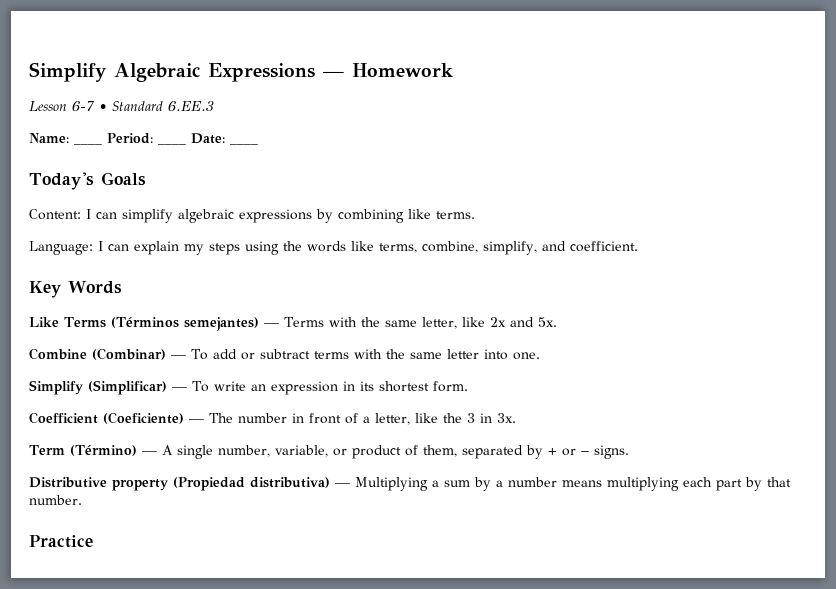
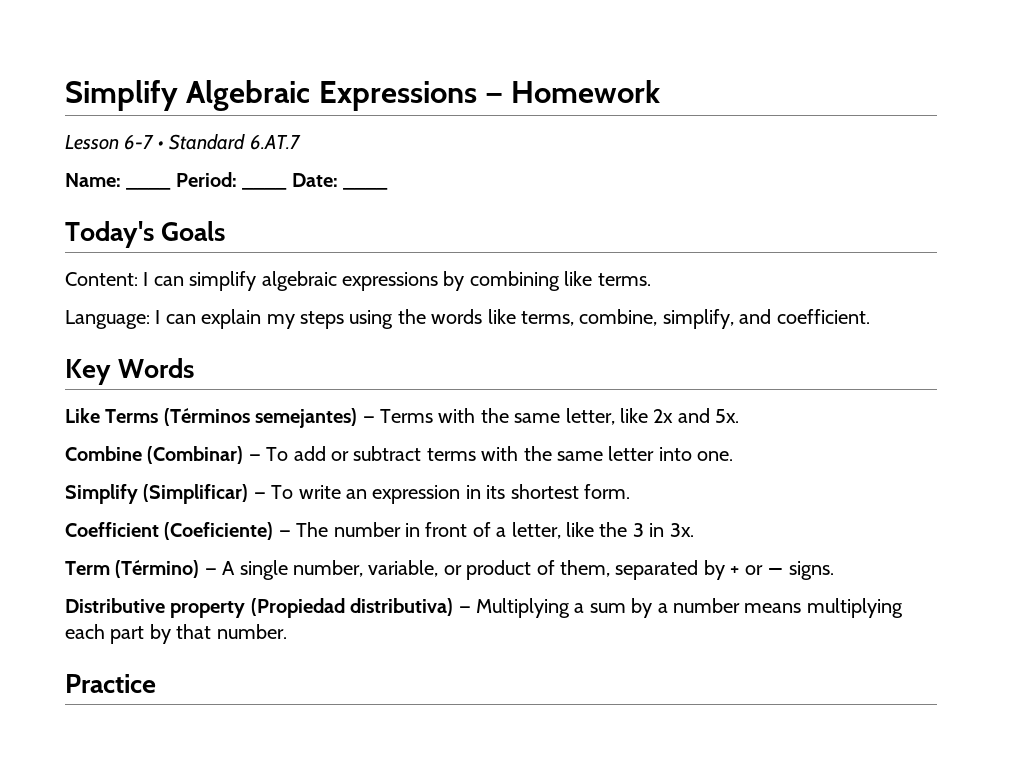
- Lesson 6-7 • Standard 6.EE.3
+ Lesson 6-7 • Standard 6.AT.7

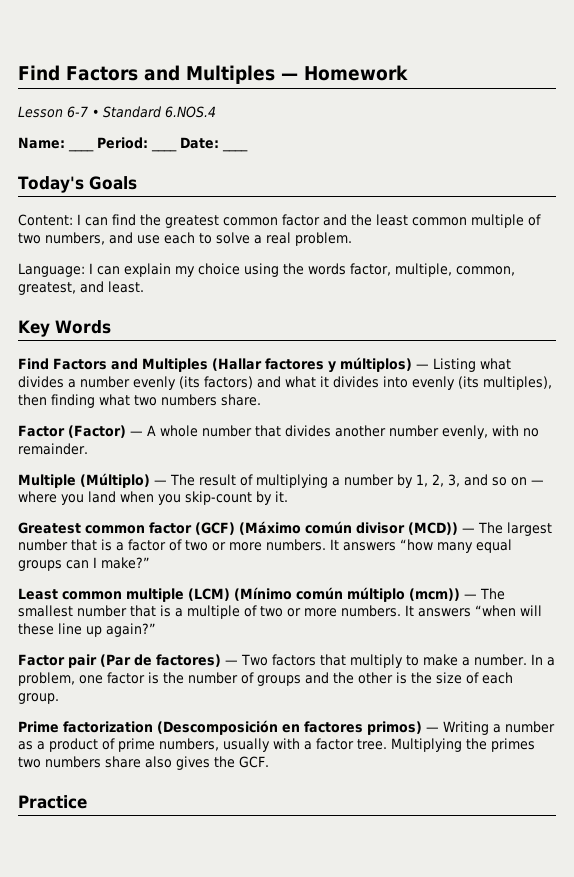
- Simplify Algebraic Expressions — Homework
+ Find Factors and Multiples — Homework
- Lesson 6-7 • Standard 6.AT.7
+ Lesson 6-7 • Standard 6.NOS.4
- Content: I can simplify algebraic expressions by combining like terms.
+ Content: I can find the greatest common factor and the least common multiple of two numbers, and use each to solve a real problem.
- Language: I can explain my steps using the words like terms, combine, simplify, and coefficient.
+ Language: I can explain my choice using the words factor, multiple, common, greatest, and least.
  Key Words
- Like Terms (Términos semejantes) — Terms with the same letter, like 2x and 5x.
- Combine (Combinar) — To add or subtract terms with the same letter into one.
- Simplify (Simplificar) — To write an expression in its shortest form.
- Coefficient (Coeficiente) — The number in front of a letter, like the 3 in 3x.
- Term (Término) — A single number, variable, or product of them, separated by + or − signs.
- Distributive property (Propiedad distributiva) — Multiplying a sum by a number means multiplying each part by that number.
+ Find Factors and Multiples (Hallar factores y múltiplos) — Listing what divides a number evenly (its factors) and what it divides into evenly (its multiples), then finding what two numbers share.
+ Factor (Factor) — A whole number that divides another number evenly, with no remainder.
+ Multiple (Múltiplo) — The result of multiplying a number by 1, 2, 3, and so on — where you land when you skip-count by it.
+ Greatest common factor (GCF) (Máximo común divisor (MCD)) — The largest number that is a factor of two or more numbers. It answers “how many equal groups can I make?”
+ Least common multiple (LCM) (Mínimo común múltiplo (mcm)) — The smallest number that is a multiple of two or more numbers. It answers “when will these line up again?”
+ Factor pair (Par de factores) — Two factors that multiply to make a number. In a problem, one factor is the number of groups and the other is the size of each group.
+ Prime factorization (Descomposición en factores primos) — Writing a number as a product of prime numbers, usually with a factor tree. Multiplying the primes two numbers share also gives the GCF.

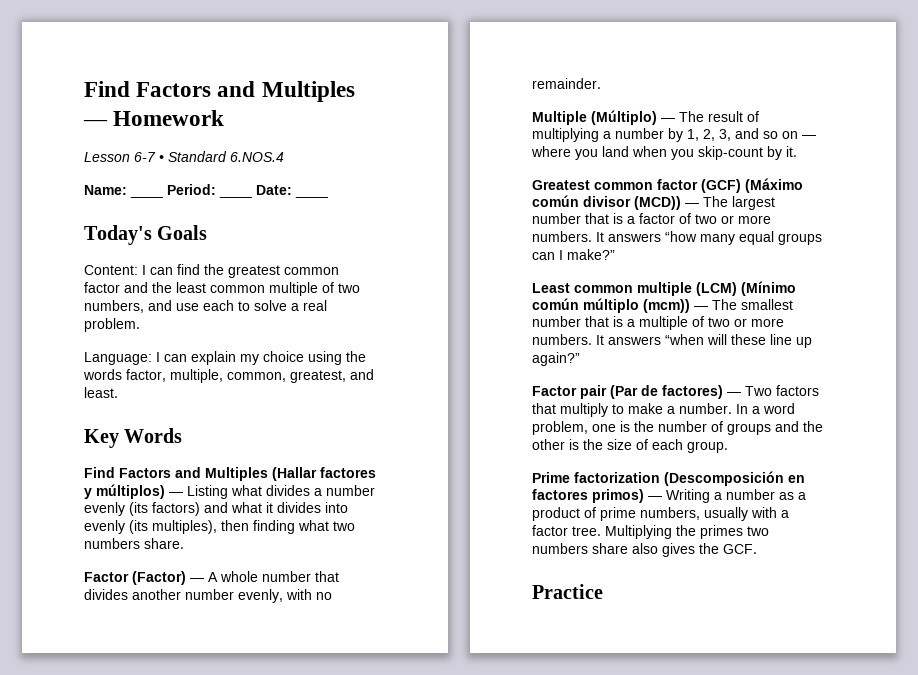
- In a problem, one factor is the number of groups and the other is the size of each group.
+ In a word problem, one is the number of groups and the other is the size of each group.

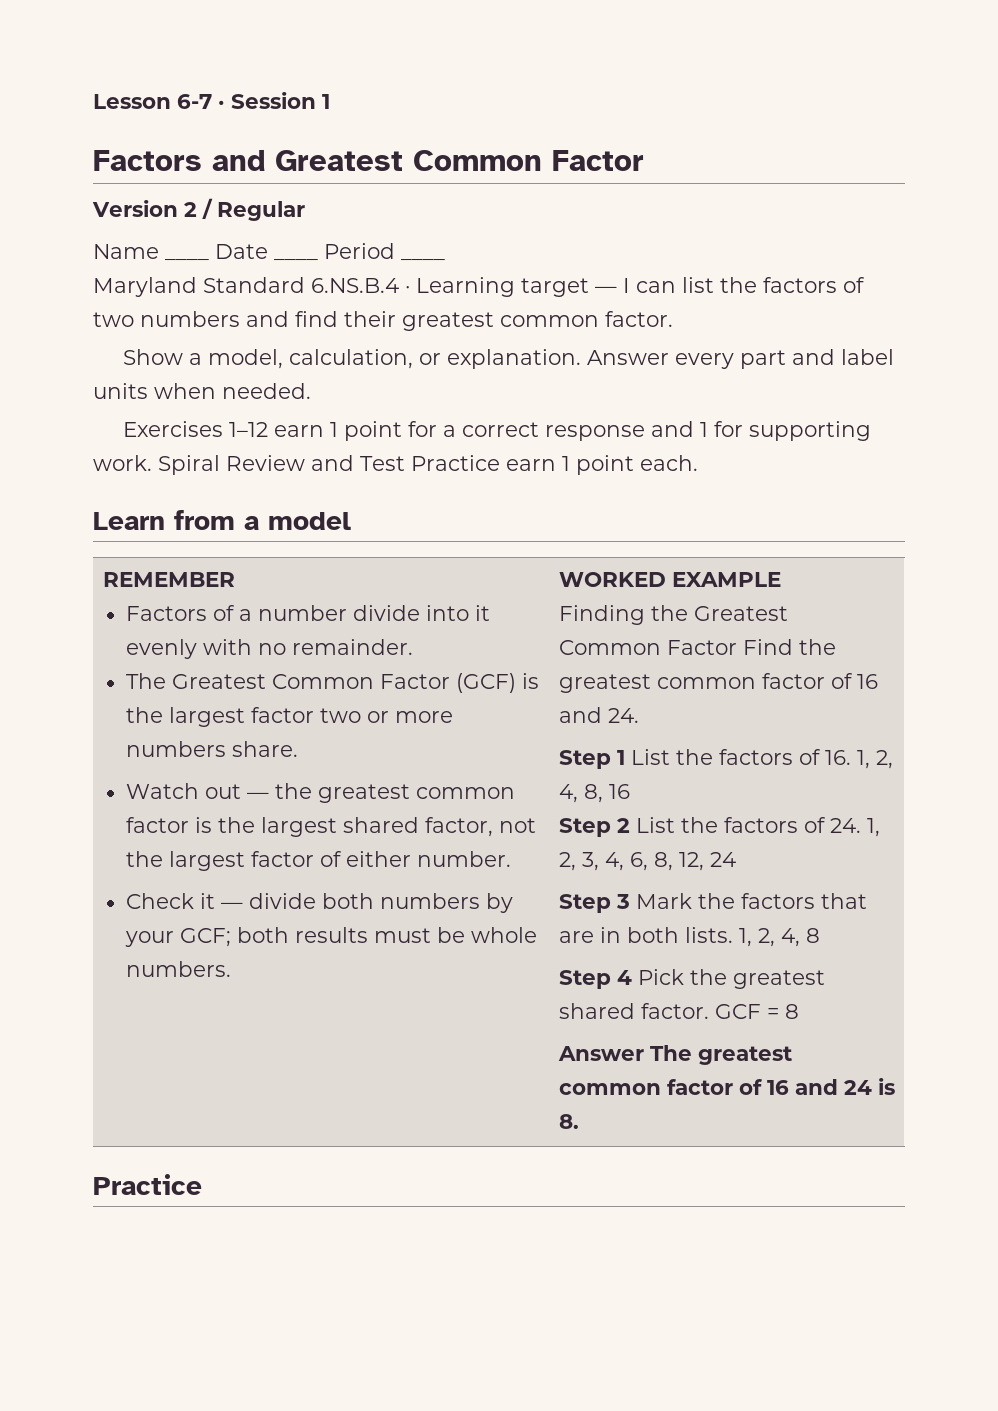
- Find Factors and Multiples — Homework
- Lesson 6-7 • Standard 6.NOS.4
- Name: ____ Period: ____ Date: ____
- Today's Goals
- Content: I can find the greatest common factor and the least common multiple of two numbers, and use each to solve a real problem.
- Language: I can explain my choice using the words factor, multiple, common, greatest, and least.
- Key Words
- Find Factors and Multiples (Hallar factores y múltiplos) — Listing what divides a number evenly (its factors) and what it divides into evenly (its multiples), then finding what two numbers share.
- Factor (Factor) — A whole number that divides another number evenly, with no remainder.
- Multiple (Múltiplo) — The result of multiplying a number by 1, 2, 3, and so on — where you land when you skip-count by it.
- Greatest common factor (GCF) (Máximo común divisor (MCD)) — The largest number that is a factor of two or more numbers. It answers “how many equal groups can I make?”
- Least common multiple (LCM) (Mínimo común múltiplo (mcm)) — The smallest number that is a multiple of two or more numbers. It answers “when will these line up again?”
- Factor pair (Par de factores) — Two factors that multiply to make a number. In a word problem, one is the number of groups and the other is the size of each group.
- Prime factorization (Descomposición en factores primos) — Writing a number as a product of prime numbers, usually with a factor tree. Multiplying the primes two numbers share also gives the GCF.
+ Lesson 6-7 · Session 1
+ Factors and Greatest Common Factor
+ Version 2 / Regular
+ Name ____ Date ____ Period ____
+ Maryland Standard 6.NS.B.4 · Learning target — I can list the factors of two numbers and find their greatest common factor.
+ Show a model, calculation, or explanation. Answer every part and label units when needed.
+ Exercises 1–12 earn 1 point for a correct response and 1 for supporting work. Spiral Review and Test Practice earn 1 point each.
+ Learn from a model
+ REMEMBER
+ Factors of a number divide into it evenly with no remainder.
+ The Greatest Common Factor (GCF) is the largest factor two or more numbers share.
+ Watch out — the greatest common factor is the largest shared factor, not the largest factor of either number.
+ Check it — divide both numbers by your GCF; both results must be whole numbers. | WORKED EXAMPLE
+ Finding the Greatest Common Factor Find the greatest common factor of 16 and 24.
+ Step 1 List the factors of 16. 1, 2, 4, 8, 16
+ Step 2 List the factors of 24. 1, 2, 3, 4, 6, 8, 12, 24
+ Step 3 Mark the factors that are in both lists. 1, 2, 4, 8
+ Step 4 Pick the greatest shared factor. GCF = 8
+ Answer The greatest common factor of 16 and 24 is 8.

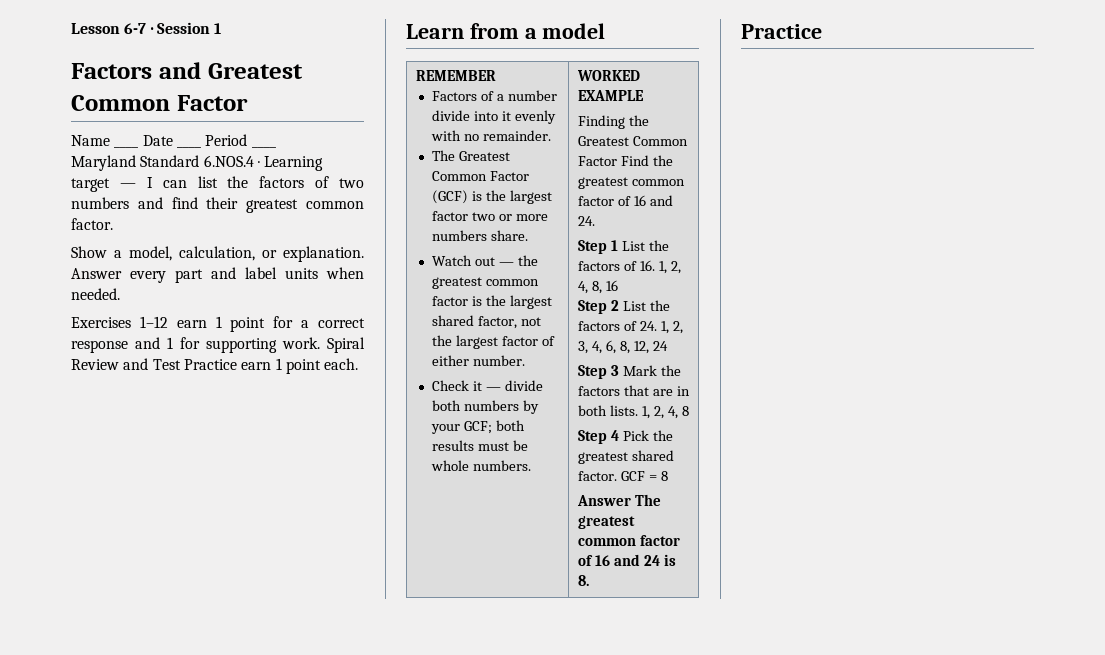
- Version 2 / Regular
- Maryland Standard 6.NS.B.4 · Learning target — I can list the factors of two numbers and find their greatest common factor.
+ Maryland Standard 6.NOS.4 · Learning target — I can list the factors of two numbers and find their greatest common factor.

